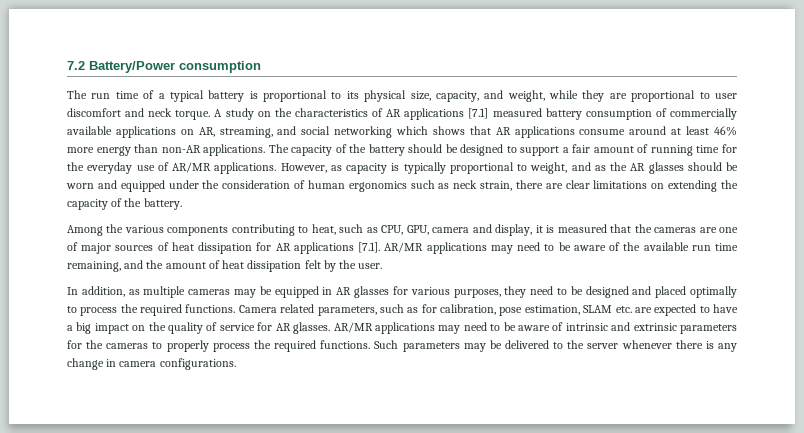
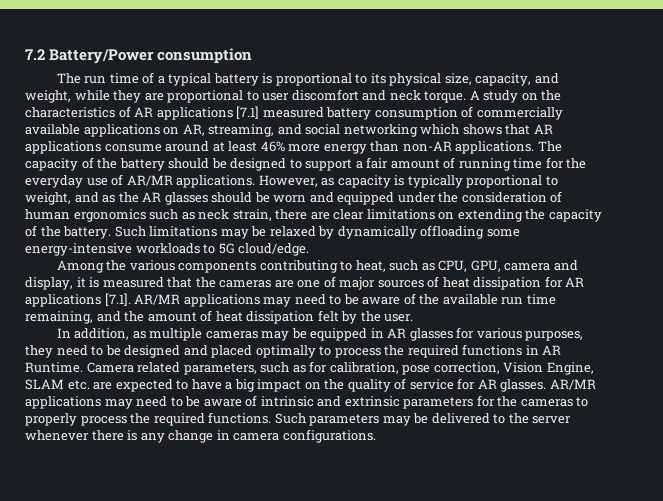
+ Such limitations may be relaxed by dynamically offloading some energy-intensive workloads to 5G cloud/edge.
- In addition, as multiple cameras may be equipped in AR glasses for various purposes, they need to be designed and placed optimally to process the required functions.
+ In addition, as multiple cameras may be equipped in AR glasses for various purposes, they need to be designed and placed optimally to process the required functions in AR Runtime.
- Camera related parameters, such as for calibration, pose estimation, SLAM etc. are expected to have a big impact on the quality of service for AR glasses.
+ Camera related parameters, such as for calibration, pose correction, Vision Engine, SLAM etc. are expected to have a big impact on the quality of service for AR glasses.

